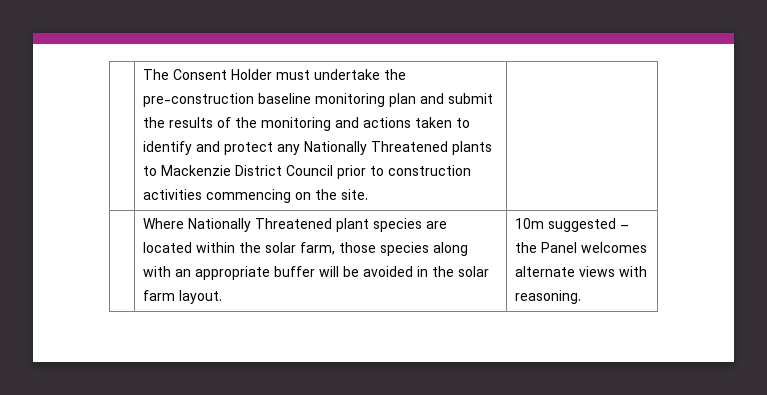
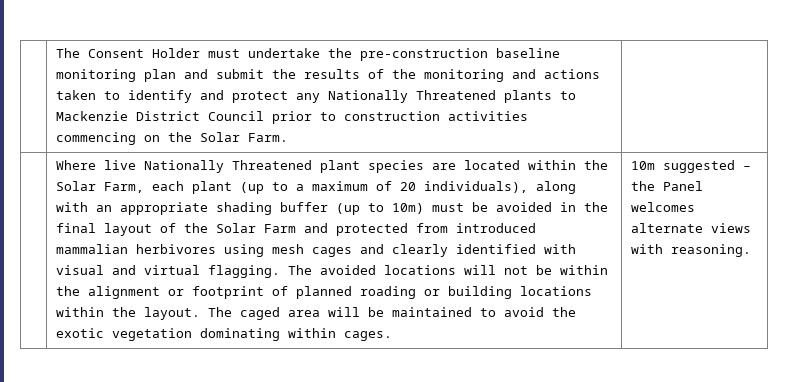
- The Consent Holder must undertake the pre-construction baseline monitoring plan and submit the results of the monitoring and actions taken to identify and protect any Nationally Threatened plants to Mackenzie District Council prior to construction activities commencing on the site.
+ The Consent Holder must undertake the pre-construction baseline monitoring plan and submit the results of the monitoring and actions taken to identify and protect any Nationally Threatened plants to Mackenzie District Council prior to construction activities commencing on the Solar Farm.
- Where Nationally Threatened plant species are located within the solar farm, those species along with an appropriate buffer will be avoided in the solar farm layout.
+ Where live Nationally Threatened plant species are located within the Solar Farm, each plant (up to a maximum of 20 individuals), along with an appropriate shading buffer (up to 10m) must be avoided in the final layout of the Solar Farm and protected from introduced mammalian herbivores using mesh cages and clearly identified with visual and virtual flagging. The avoided locations will not be within the alignment or footprint of planned roading or building locations within the layout. The caged area will be maintained to avoid the exotic vegetation dominating within cages.

